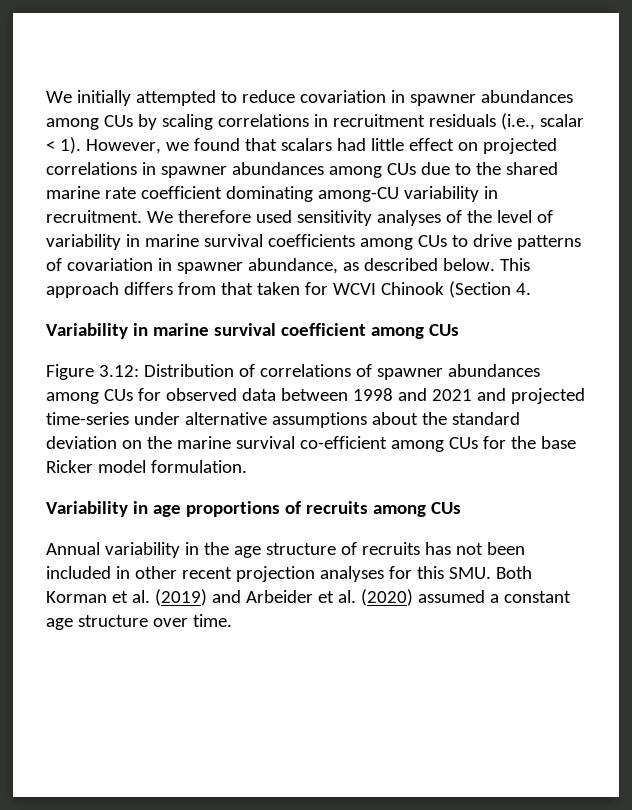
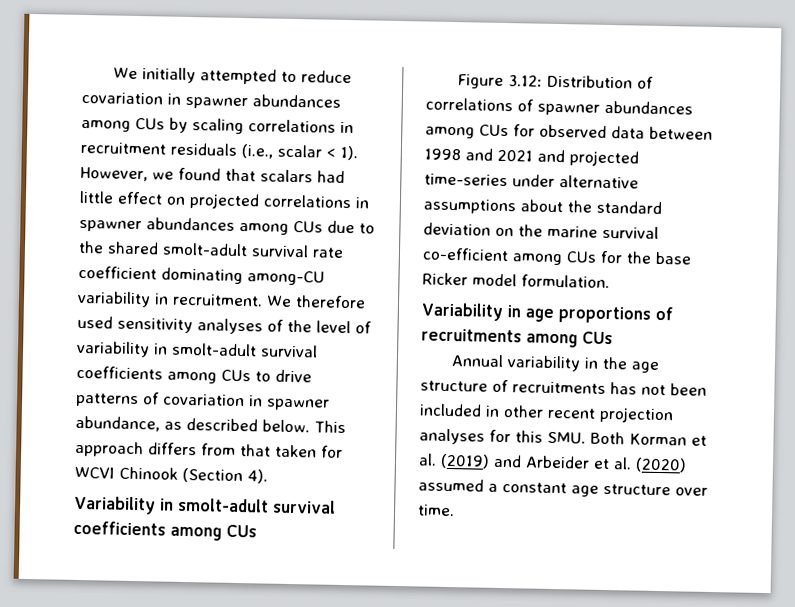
- However, we found that scalars had little effect on projected correlations in spawner abundances among CUs due to the shared marine rate coefficient dominating among-CU variability in recruitment.
+ However, we found that scalars had little effect on projected correlations in spawner abundances among CUs due to the shared smolt-adult survival rate coefficient dominating among-CU variability in recruitment.
- We therefore used sensitivity analyses of the level of variability in marine survival coefficients among CUs to drive patterns of covariation in spawner abundance, as described below.
+ We therefore used sensitivity analyses of the level of variability in smolt-adult survival coefficients among CUs to drive patterns of covariation in spawner abundance, as described below.
- This approach differs from that taken for WCVI Chinook (Section 4.
- Variability in marine survival coefficient among CUs
+ This approach differs from that taken for WCVI Chinook (Section 4).
+ Variability in smolt-adult survival coefficients among CUs
- Variability in age proportions of recruits among CUs
+ Variability in age proportions of recruitments among CUs
- Annual variability in the age structure of recruits has not been included in other recent projection analyses for this SMU. Both Korman et al. (2019) and Arbeider et al. (2020) assumed a constant age structure over time.
+ Annual variability in the age structure of recruitments has not been included in other recent projection analyses for this SMU. Both Korman et al. (2019) and Arbeider et al. (2020) assumed a constant age structure over time.

